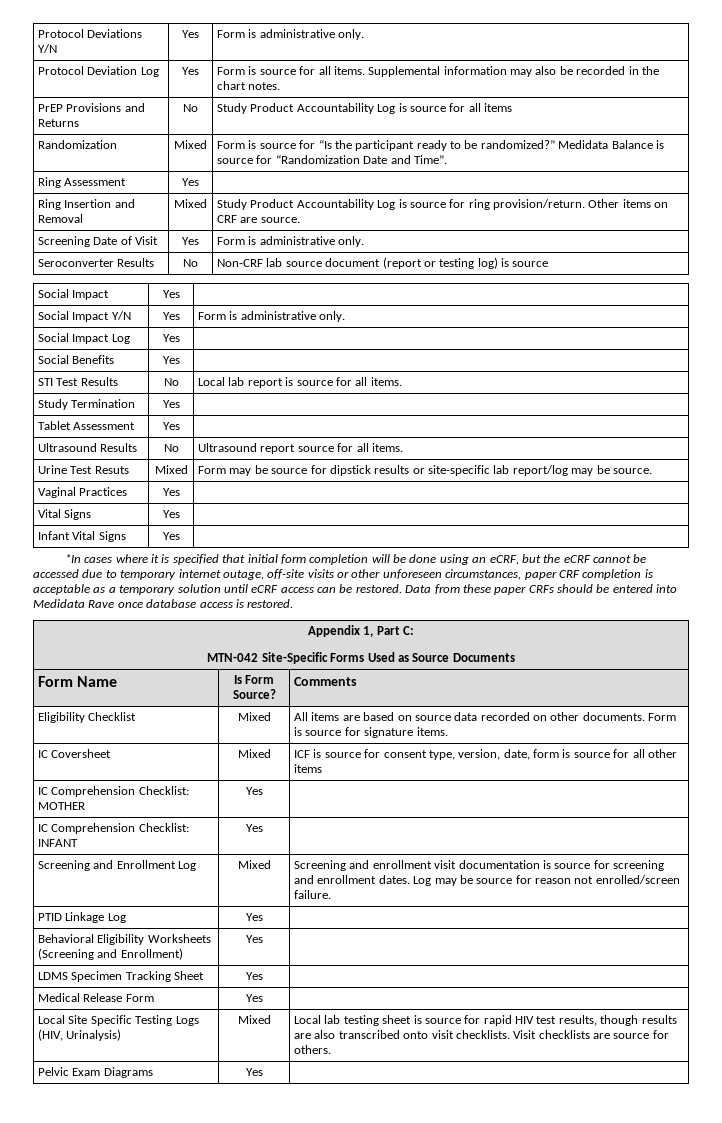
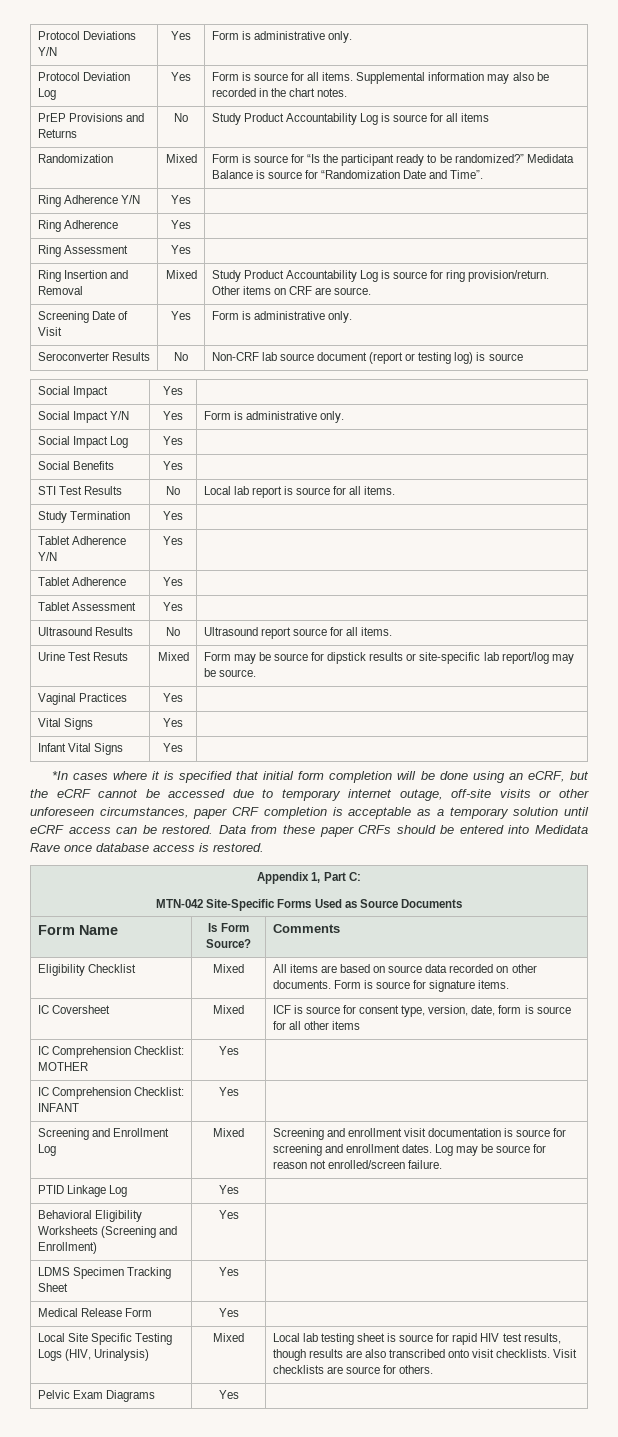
+ Ring Adherence Y/N | Yes |
+ Ring Adherence | Yes |
+ Tablet Adherence Y/N | Yes |
+ Tablet Adherence | Yes |

